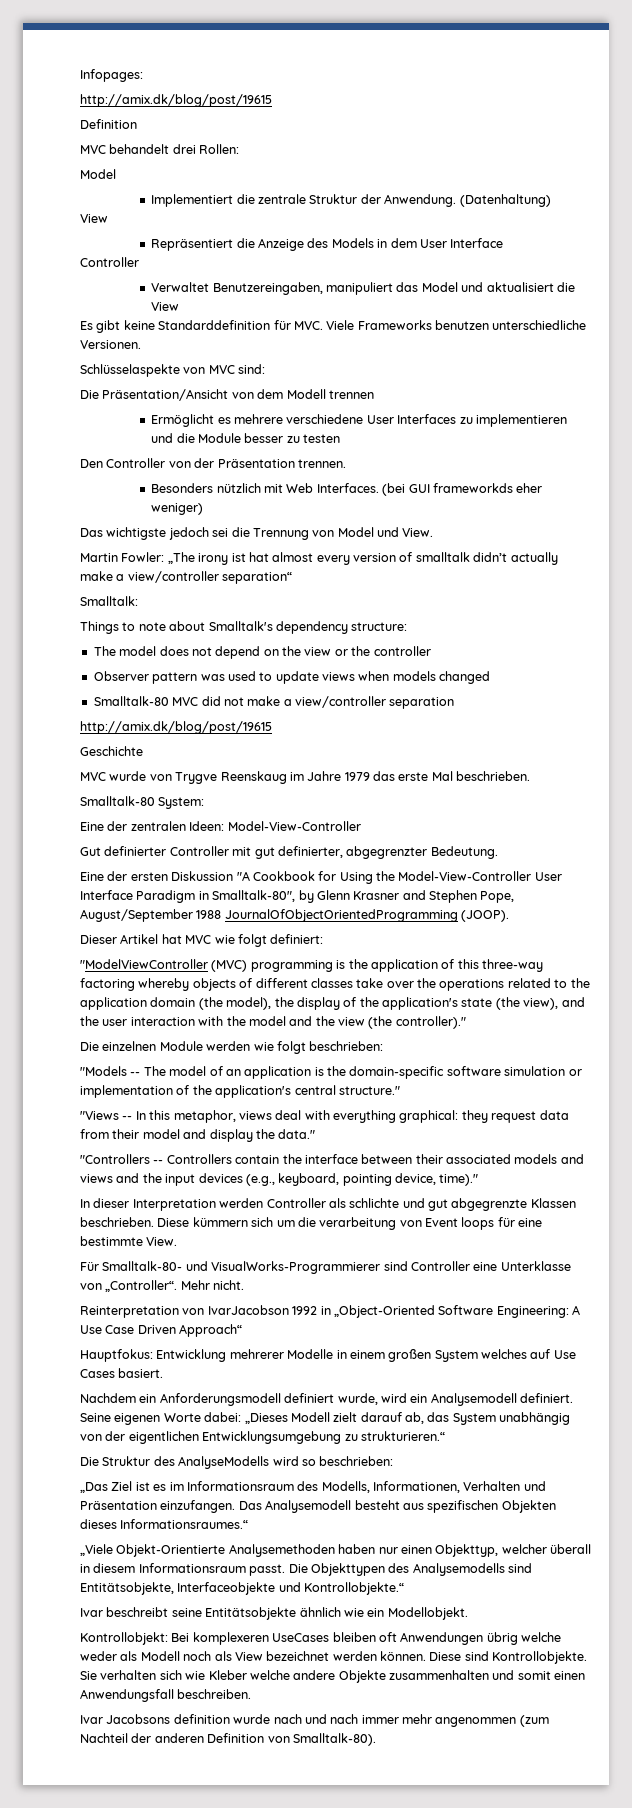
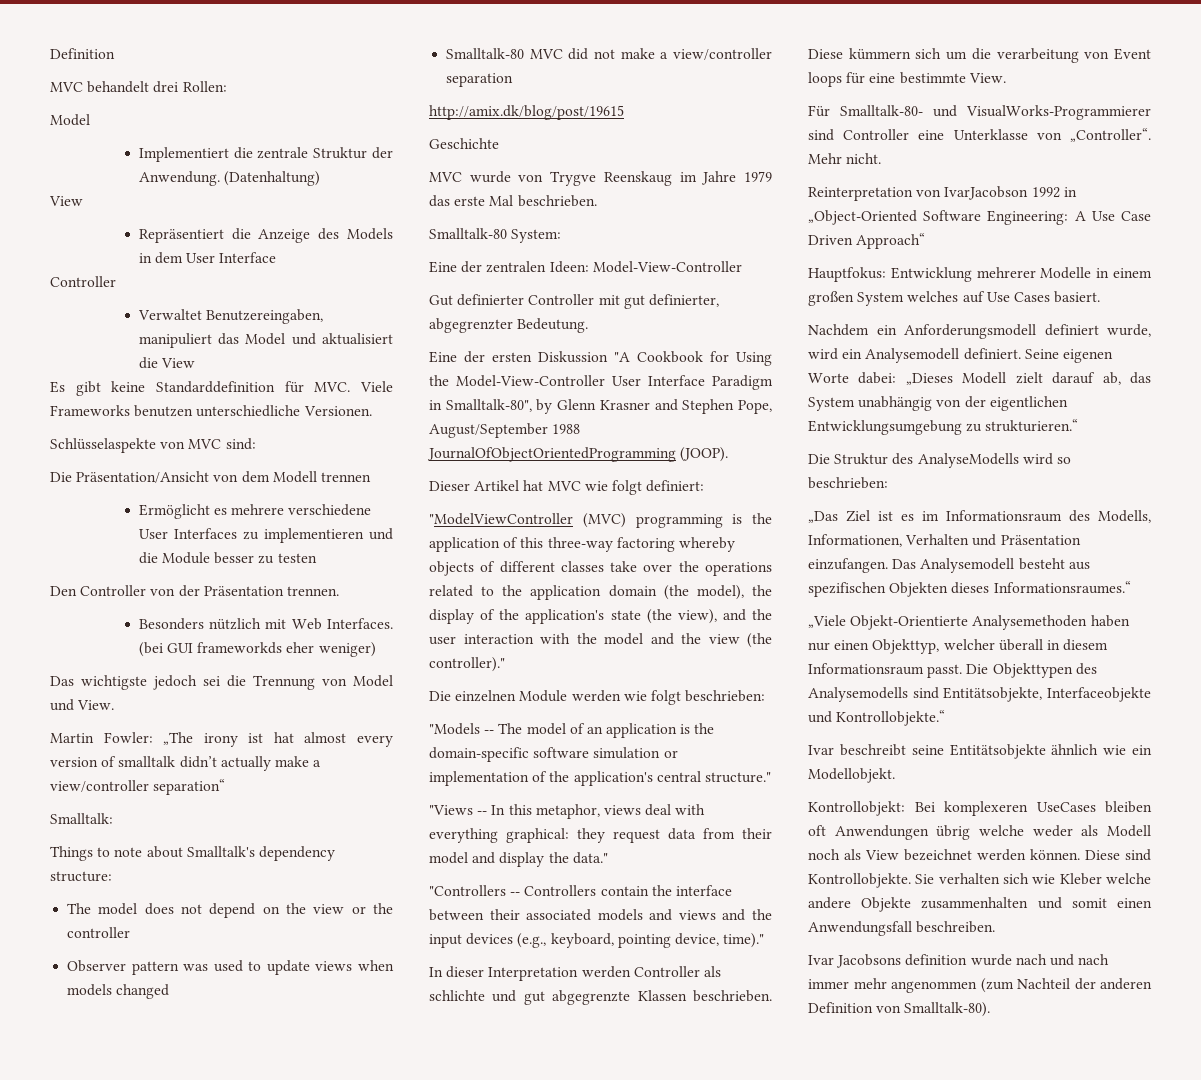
- Infopages:
- http://amix.dk/blog/post/19615

